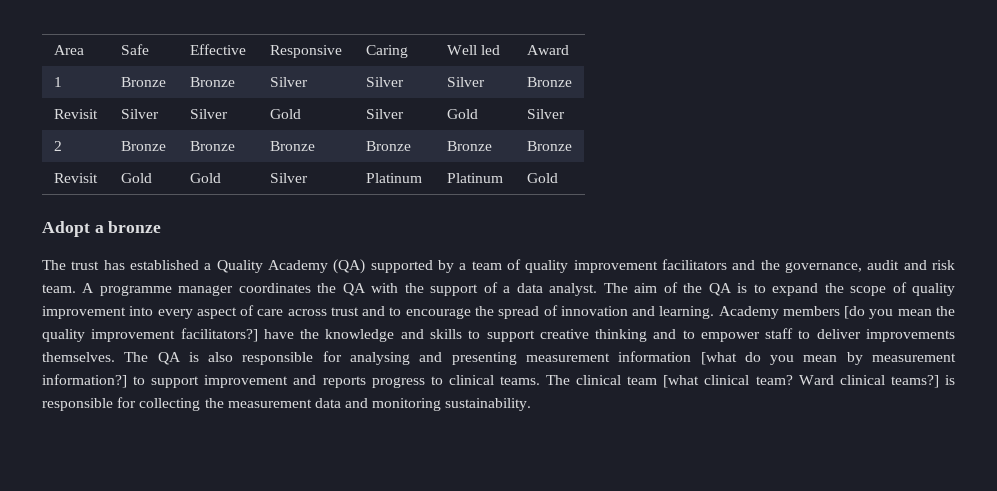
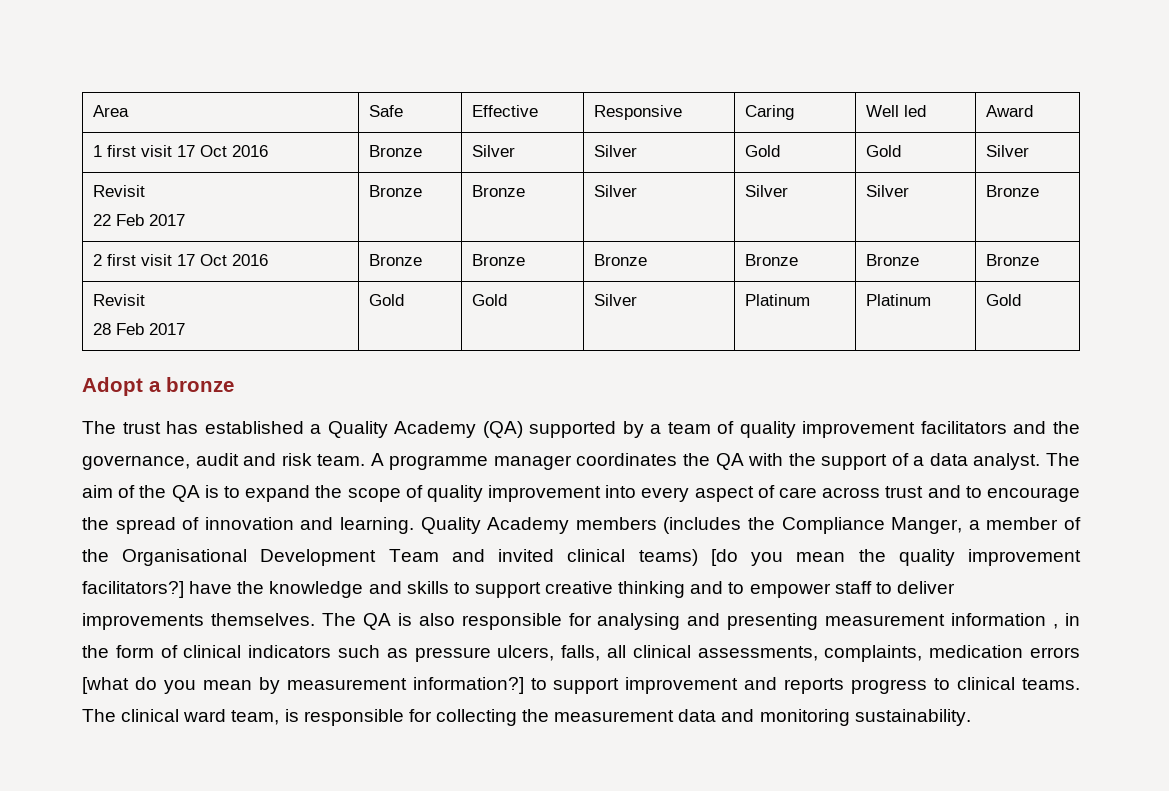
- 1 | Bronze | Bronze | Silver | Silver | Silver | Bronze
+ 1 first visit 17 Oct 2016 | Bronze | Silver | Silver | Gold | Gold | Silver
+ Revisit
+ 22 Feb 2017 | Bronze | Bronze | Silver | Silver | Silver | Bronze
- Revisit | Silver | Silver | Gold | Silver | Gold | Silver
- 2 | Bronze | Bronze | Bronze | Bronze | Bronze | Bronze
- Revisit | Gold | Gold | Silver | Platinum | Platinum | Gold
+ 2 first visit 17 Oct 2016 | Bronze | Bronze | Bronze | Bronze | Bronze | Bronze
+ Revisit
+ 28 Feb 2017 | Gold | Gold | Silver | Platinum | Platinum | Gold
- Academy members [do you mean the quality improvement facilitators?] have the knowledge and skills to support creative thinking and to empower staff to deliver improvements themselves.
+ Quality Academy members (includes the Compliance Manger, a member of the Organisational Development Team and invited clinical teams) [do you mean the quality improvement facilitators?] have the knowledge and skills to support creative thinking and to empower staff to deliver improvements themselves.
- The QA is also responsible for analysing and presenting measurement information [what do you mean by measurement information?] to support improvement and reports progress to clinical teams.
+ The QA is also responsible for analysing and presenting measurement information , in the form of clinical indicators such as pressure ulcers, falls, all clinical assessments, complaints, medication errors [what do you mean by measurement information?] to support improvement and reports progress to clinical teams.
- The clinical team [what clinical team? Ward clinical teams?] is responsible for collecting the measurement data and monitoring sustainability.
+ The clinical ward team, is responsible for collecting the measurement data and monitoring sustainability.

